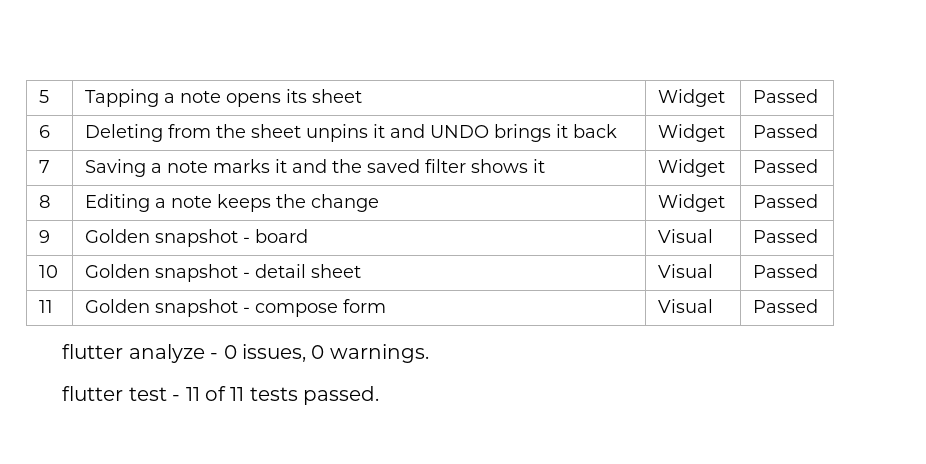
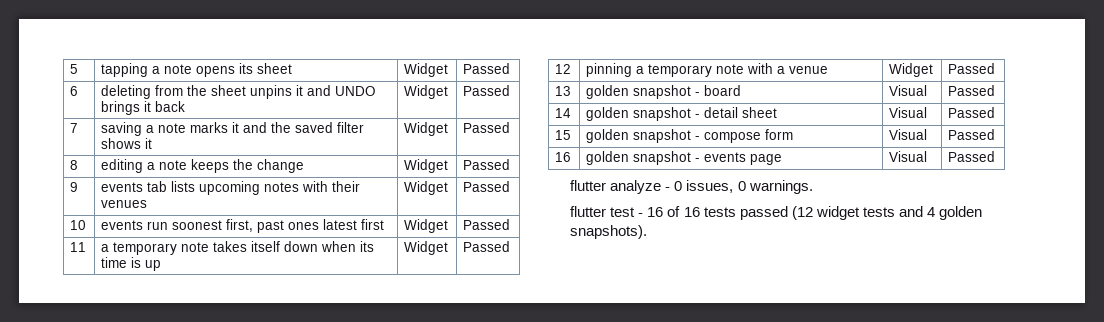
- 5 | Tapping a note opens its sheet | Widget | Passed
+ 5 | tapping a note opens its sheet | Widget | Passed
- 6 | Deleting from the sheet unpins it and UNDO brings it back | Widget | Passed
+ 6 | deleting from the sheet unpins it and UNDO brings it back | Widget | Passed
- 7 | Saving a note marks it and the saved filter shows it | Widget | Passed
+ 7 | saving a note marks it and the saved filter shows it | Widget | Passed
- 8 | Editing a note keeps the change | Widget | Passed
+ 8 | editing a note keeps the change | Widget | Passed
- 9 | Golden snapshot - board | Visual | Passed
+ 9 | events tab lists upcoming notes with their venues | Widget | Passed
+ 10 | events run soonest first, past ones latest first | Widget | Passed
+ 11 | a temporary note takes itself down when its time is up | Widget | Passed
+ 12 | pinning a temporary note with a venue | Widget | Passed
+ 13 | golden snapshot - board | Visual | Passed
- 10 | Golden snapshot - detail sheet | Visual | Passed
+ 14 | golden snapshot - detail sheet | Visual | Passed
- 11 | Golden snapshot - compose form | Visual | Passed
+ 15 | golden snapshot - compose form | Visual | Passed
+ 16 | golden snapshot - events page | Visual | Passed
- flutter test - 11 of 11 tests passed.
+ flutter test - 16 of 16 tests passed (12 widget tests and 4 golden snapshots).

